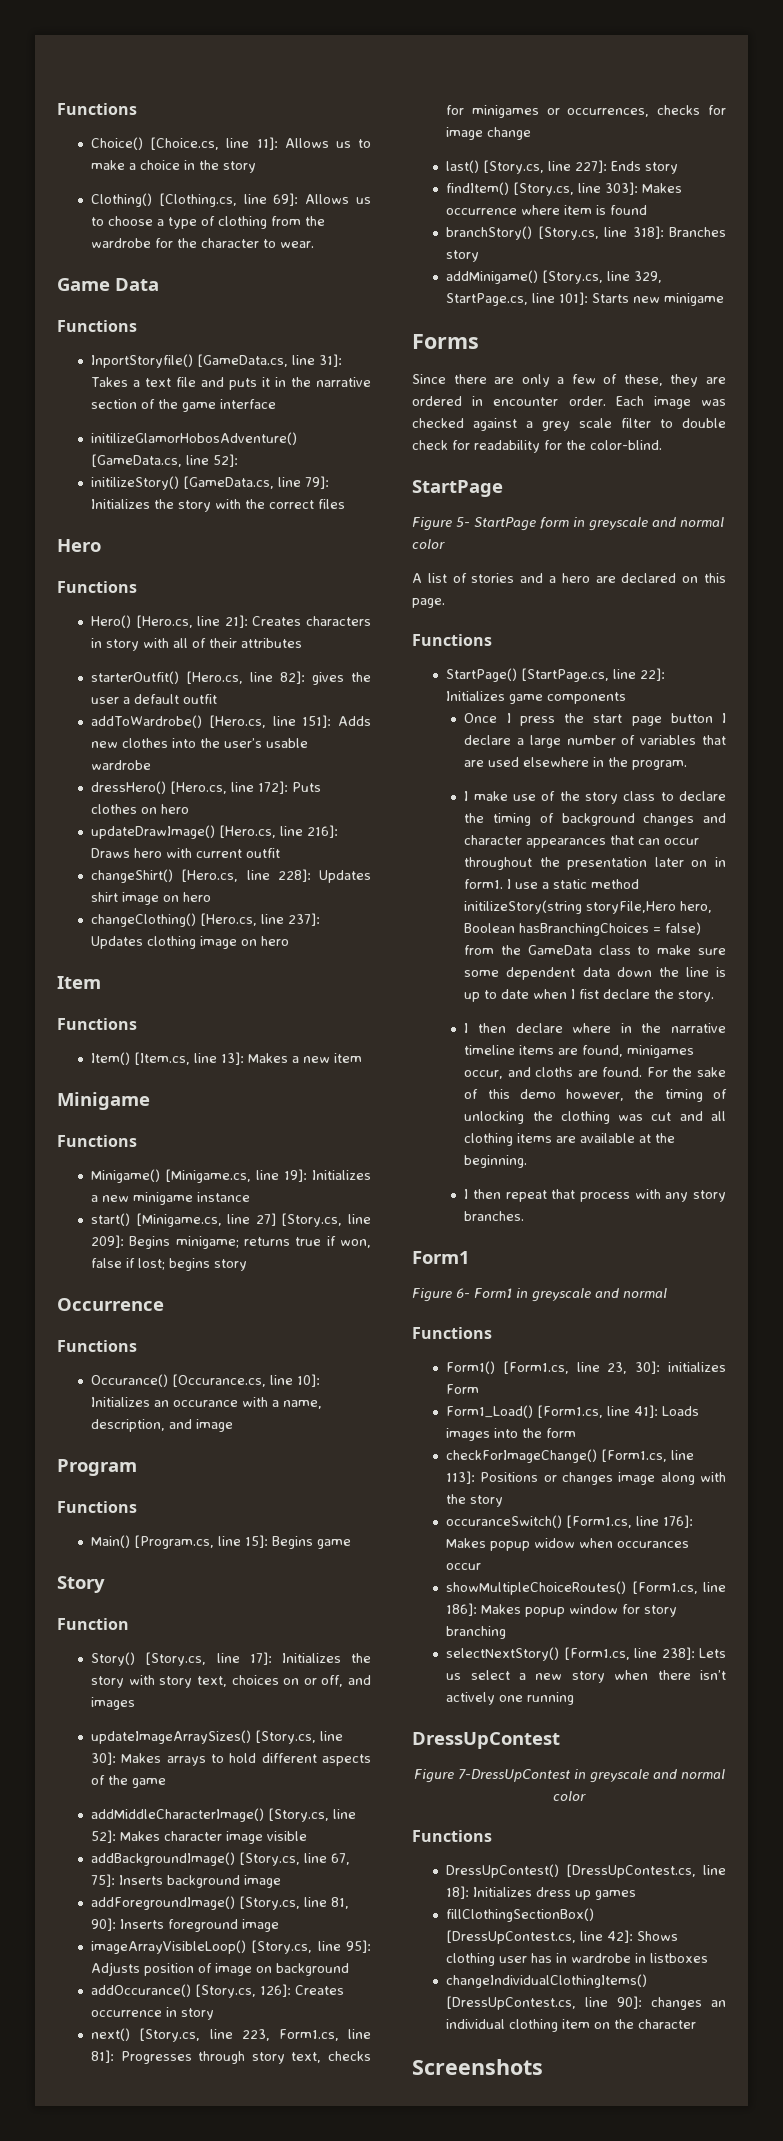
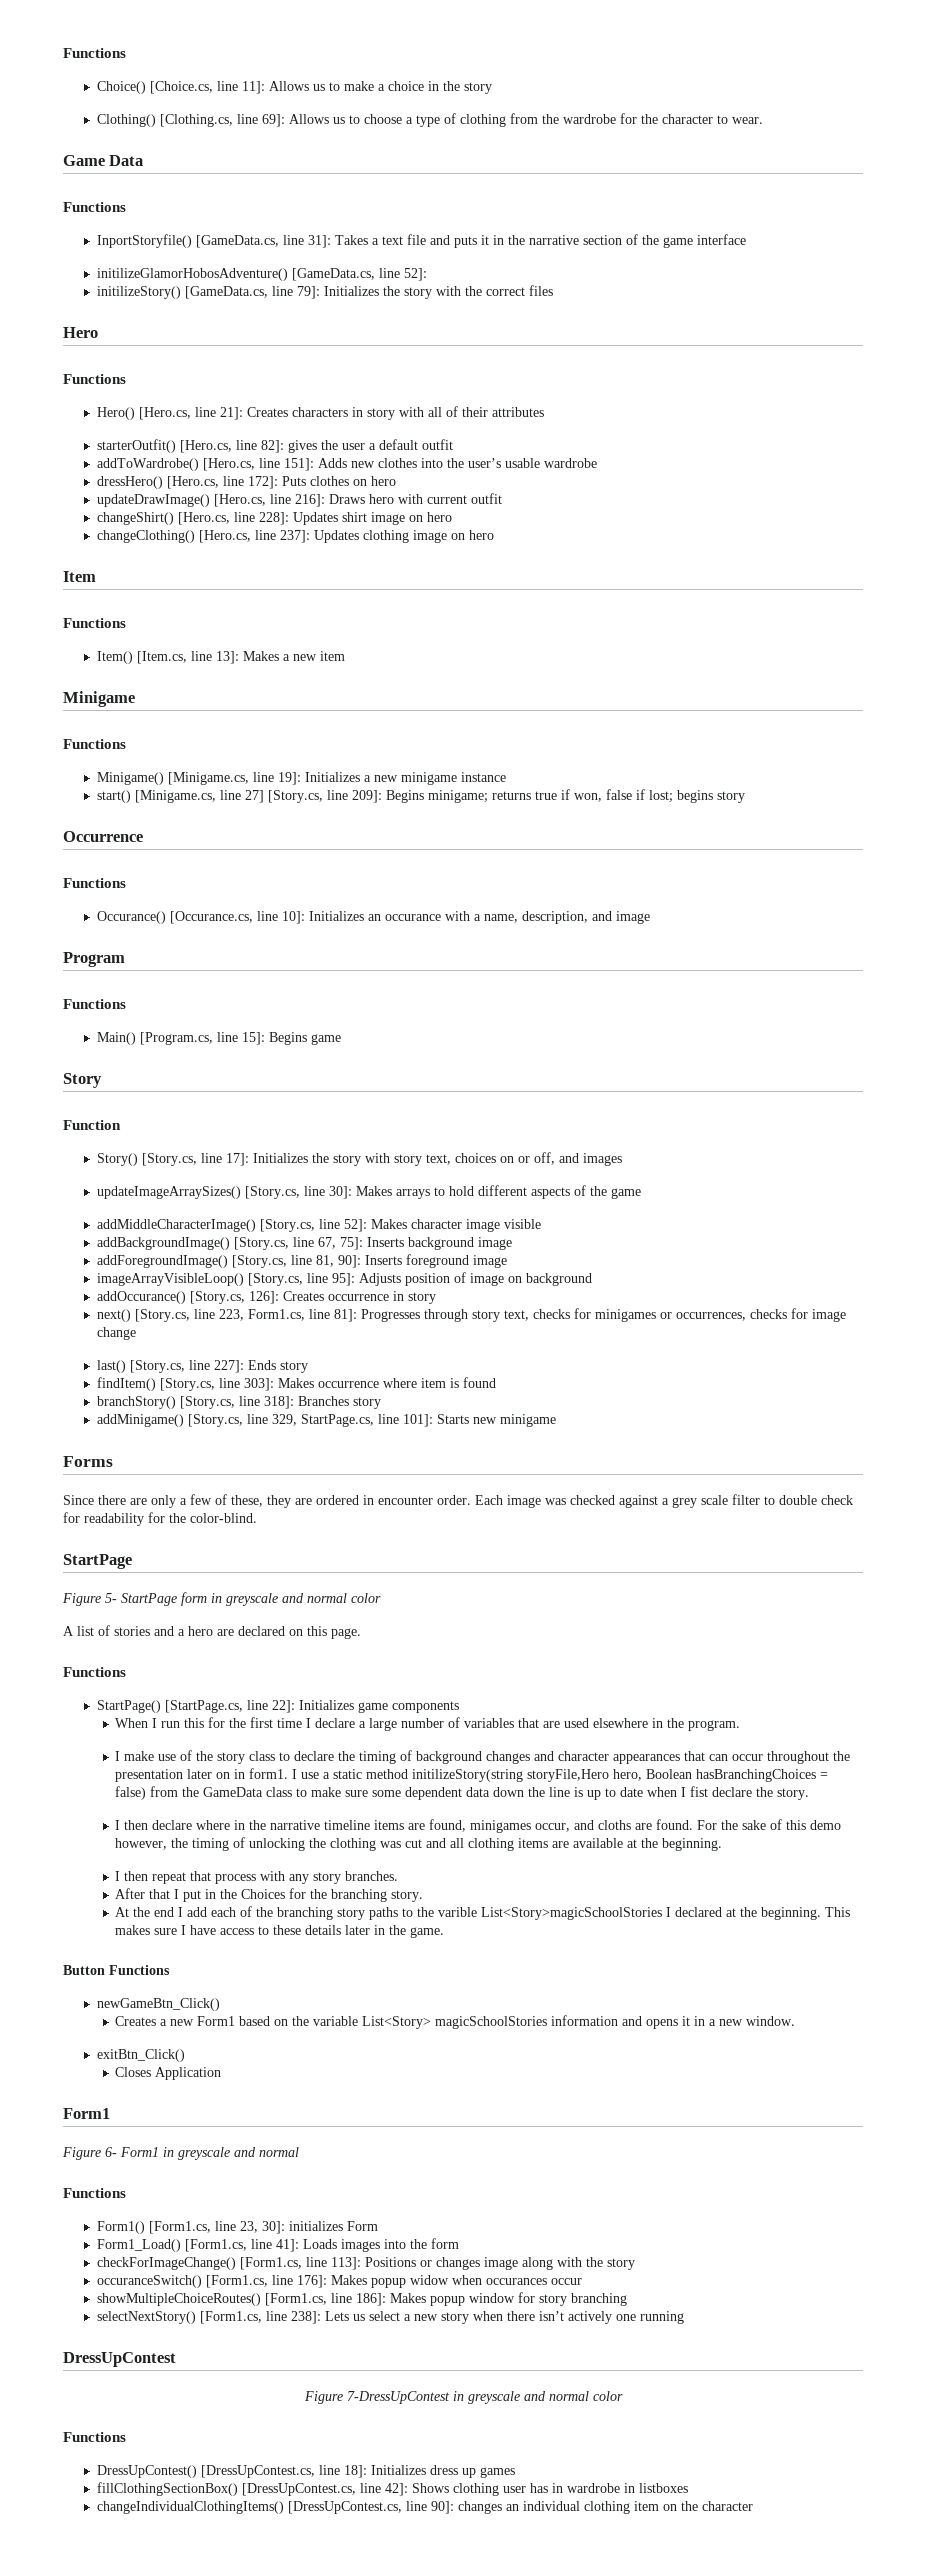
- Once I press the start page button I declare a large number of variables that are used elsewhere in the program.
+ When I run this for the first time I declare a large number of variables that are used elsewhere in the program.
+ After that I put in the Choices for the branching story.
+ At the end I add each of the branching story paths to the varible List<Story>magicSchoolStories I declared at the beginning. This makes sure I have access to these details later in the game.
+ Button Functions
+ newGameBtn_Click()
+ Creates a new Form1 based on the variable List<Story> magicSchoolStories information and opens it in a new window.
+ exitBtn_Click()
+ Closes Application
- Screenshots

